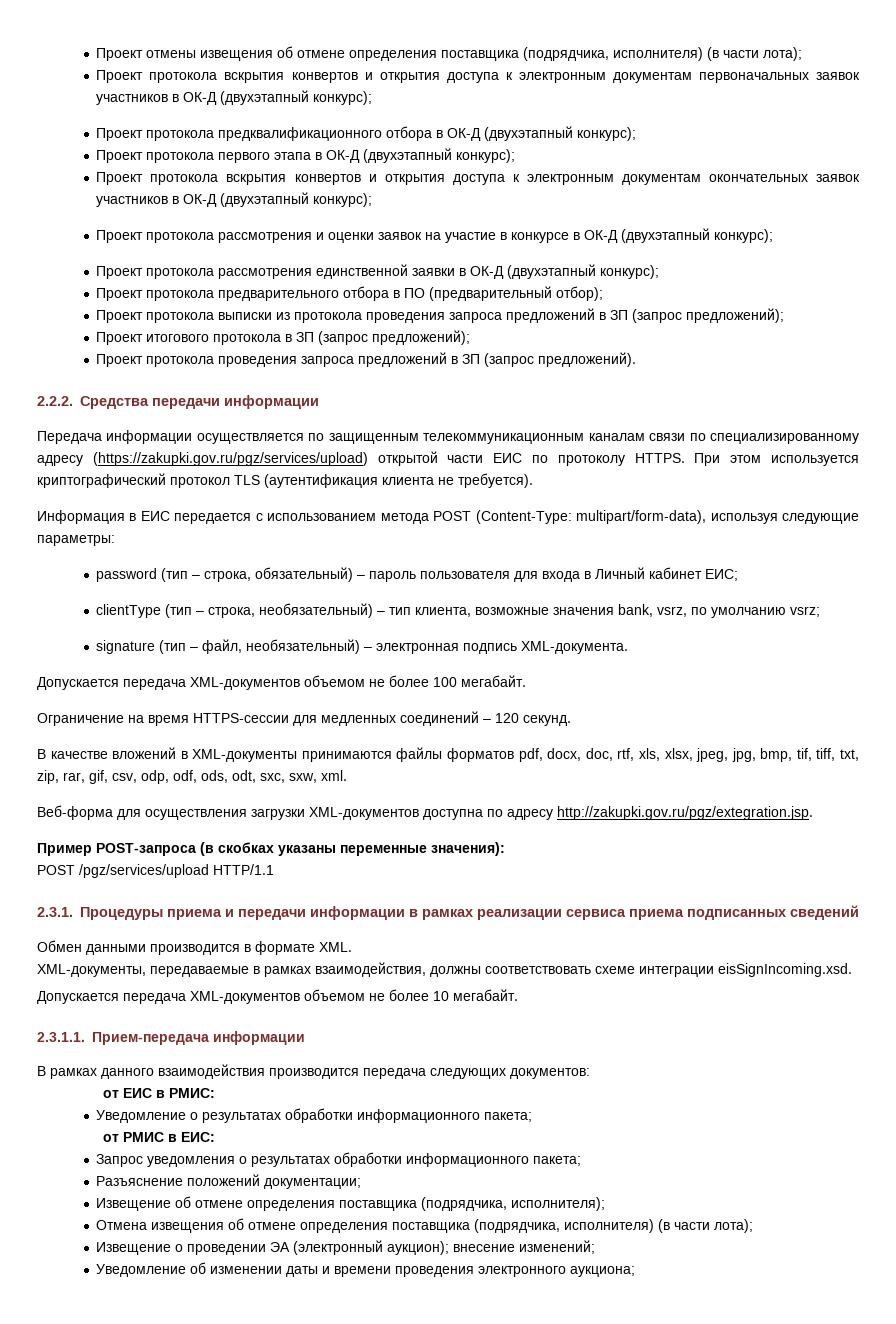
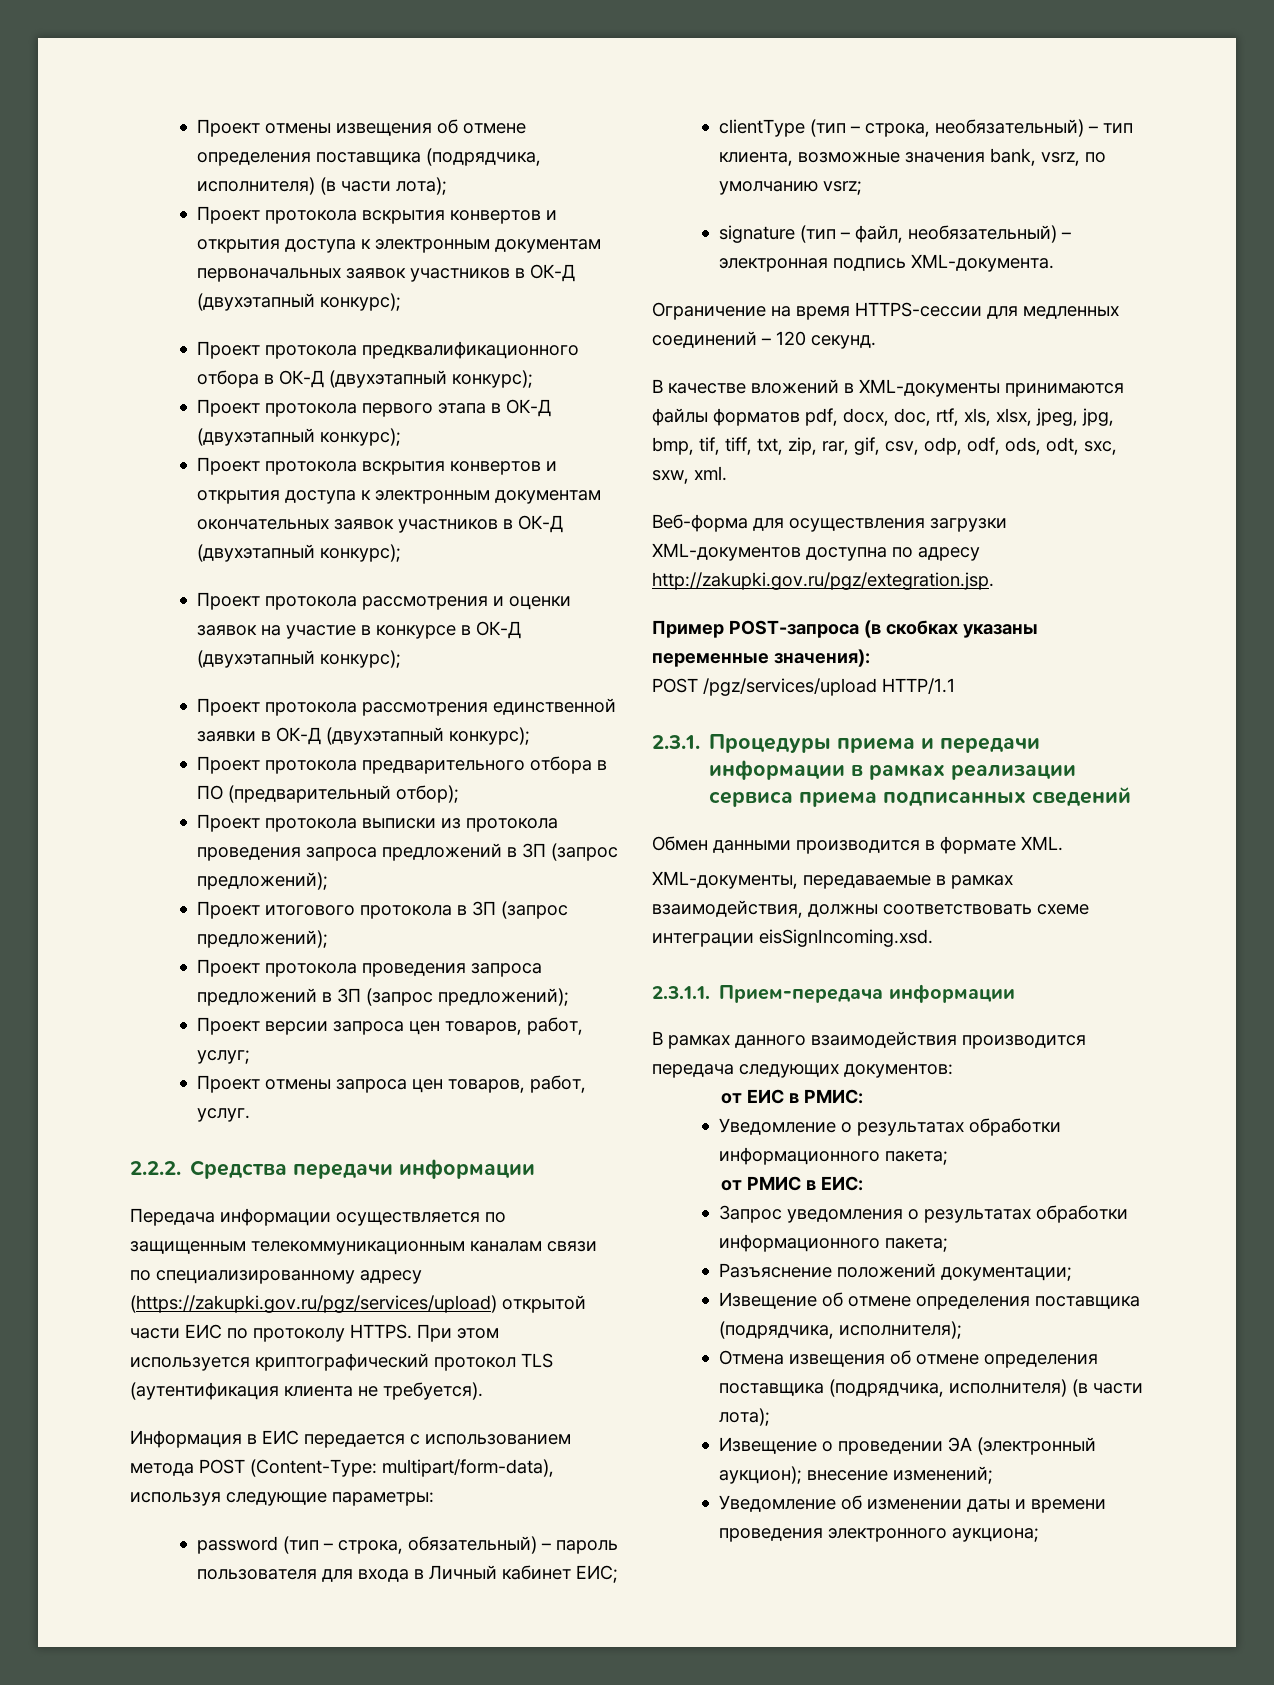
- Проект протокола проведения запроса предложений в ЗП (запрос предложений).
+ Проект протокола проведения запроса предложений в ЗП (запрос предложений);
+ Проект версии запроса цен товаров, работ, услуг;
+ Проект отмены запроса цен товаров, работ, услуг.
- Допускается передача XML-документов объемом не более 100 мегабайт.
- Допускается передача XML-документов объемом не более 10 мегабайт.

